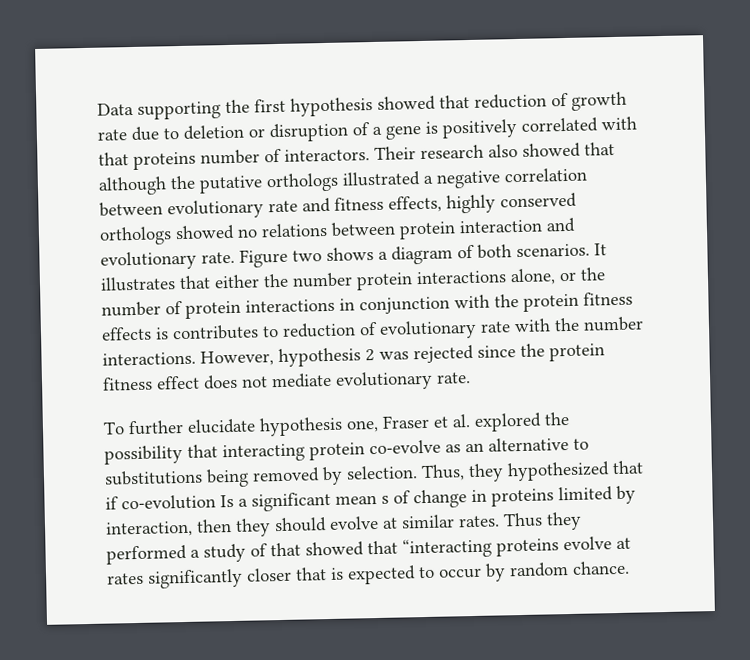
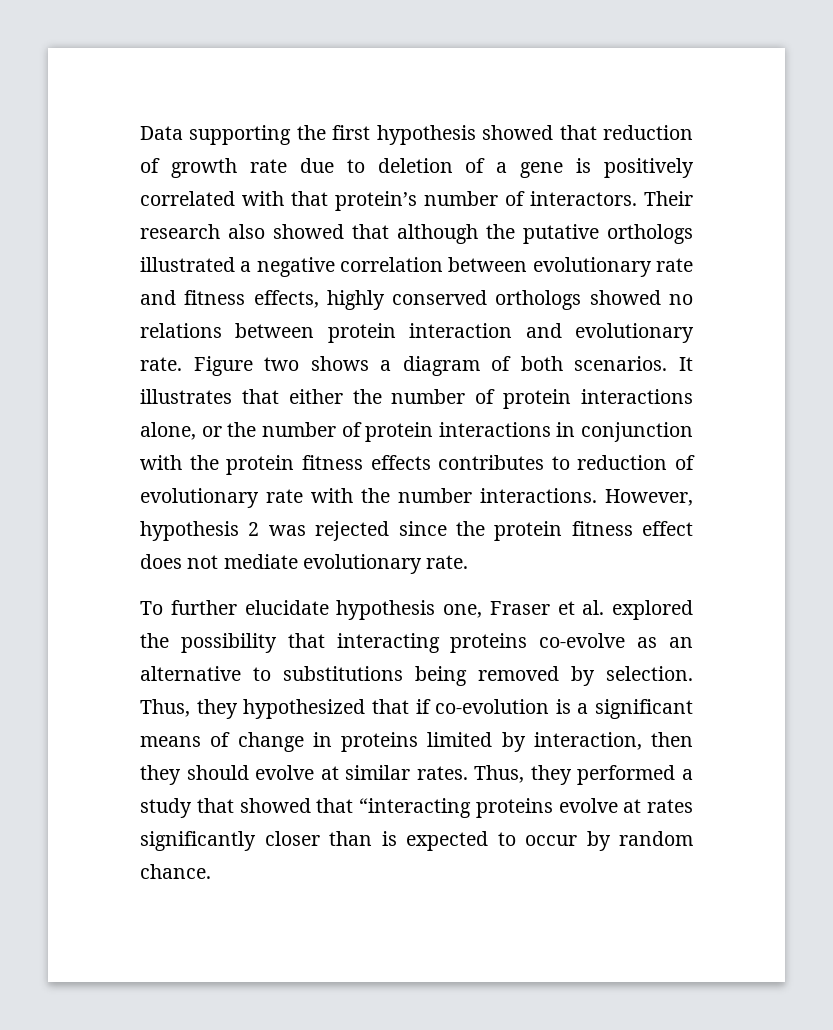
- Data supporting the first hypothesis showed that reduction of growth rate due to deletion or disruption of a gene is positively correlated with that proteins number of interactors.
+ Data supporting the first hypothesis showed that reduction of growth rate due to deletion of a gene is positively correlated with that protein’s number of interactors.
- It illustrates that either the number protein interactions alone, or the number of protein interactions in conjunction with the protein fitness effects is contributes to reduction of evolutionary rate with the number interactions.
+ It illustrates that either the number of protein interactions alone, or the number of protein interactions in conjunction with the protein fitness effects contributes to reduction of evolutionary rate with the number interactions.
- To further elucidate hypothesis one, Fraser et al. explored the possibility that interacting protein co-evolve as an alternative to substitutions being removed by selection.
+ To further elucidate hypothesis one, Fraser et al. explored the possibility that interacting proteins co-evolve as an alternative to substitutions being removed by selection.
- Thus, they hypothesized that if co-evolution Is a significant mean s of change in proteins limited by interaction, then they should evolve at similar rates.
+ Thus, they hypothesized that if co-evolution is a significant means of change in proteins limited by interaction, then they should evolve at similar rates.
- Thus they performed a study of that showed that “interacting proteins evolve at rates significantly closer that is expected to occur by random chance.
+ Thus, they performed a study that showed that “interacting proteins evolve at rates significantly closer than is expected to occur by random chance.

